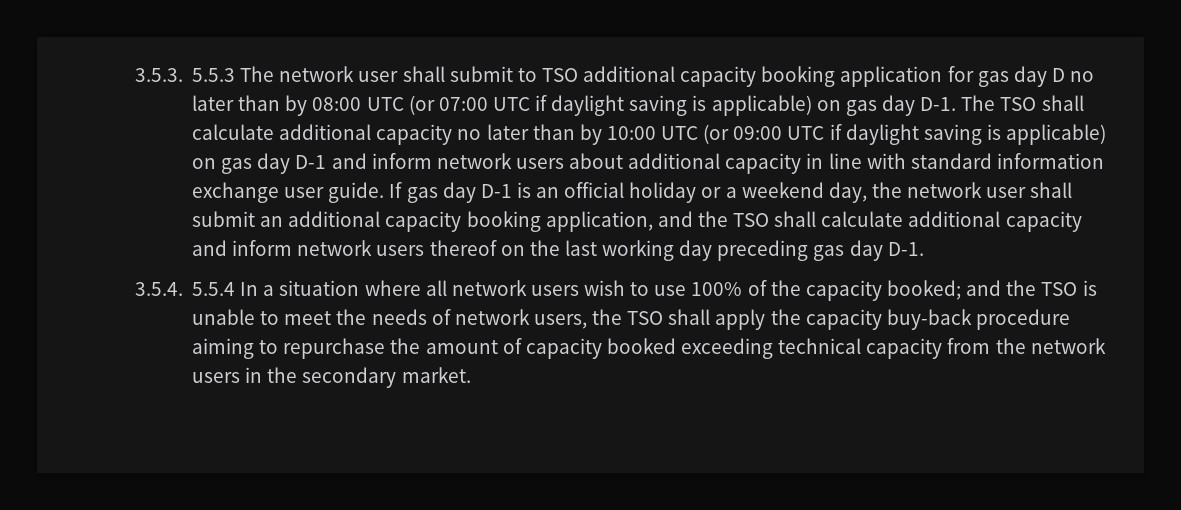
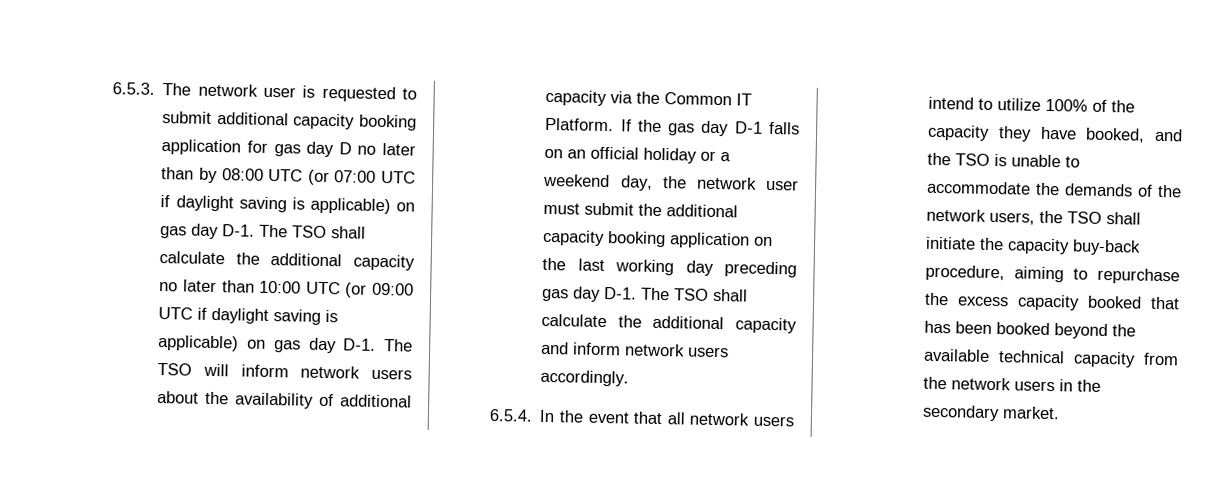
- 3.5.3. 5.5.3 The network user shall submit to TSO additional capacity booking application for gas day D no later than by 08:00 UTC (or 07:00 UTC if daylight saving is applicable) on gas day D-1. The TSO shall calculate additional capacity no later than by 10:00 UTC (or 09:00 UTC if daylight saving is applicable) on gas day D-1 and inform network users about additional capacity in line with standard information exchange user guide. If gas day D-1 is an official holiday or a weekend day, the network user shall submit an additional capacity booking application, and the TSO shall calculate additional capacity and inform network users thereof on the last working day preceding gas day D-1.
- 3.5.4. 5.5.4 In a situation where all network users wish to use 100% of the capacity booked; and the TSO is unable to meet the needs of network users, the TSO shall apply the capacity buy-back procedure aiming to repurchase the amount of capacity booked exceeding technical capacity from the network users in the secondary market.
+ 6.5.3. The network user is requested to submit additional capacity booking application for gas day D no later than by 08:00 UTC (or 07:00 UTC if daylight saving is applicable) on gas day D-1. The TSO shall calculate the additional capacity no later than 10:00 UTC (or 09:00 UTC if daylight saving is applicable) on gas day D-1. The TSO will inform network users about the availability of additional capacity via the Common IT Platform. If the gas day D-1 falls on an official holiday or a weekend day, the network user must submit the additional capacity booking application on the last working day preceding gas day D-1. The TSO shall calculate the additional capacity and inform network users accordingly.
+ 6.5.4. In the event that all network users intend to utilize 100% of the capacity they have booked, and the TSO is unable to accommodate the demands of the network users, the TSO shall initiate the capacity buy-back procedure, aiming to repurchase the excess capacity booked that has been booked beyond the available technical capacity from the network users in the secondary market.

